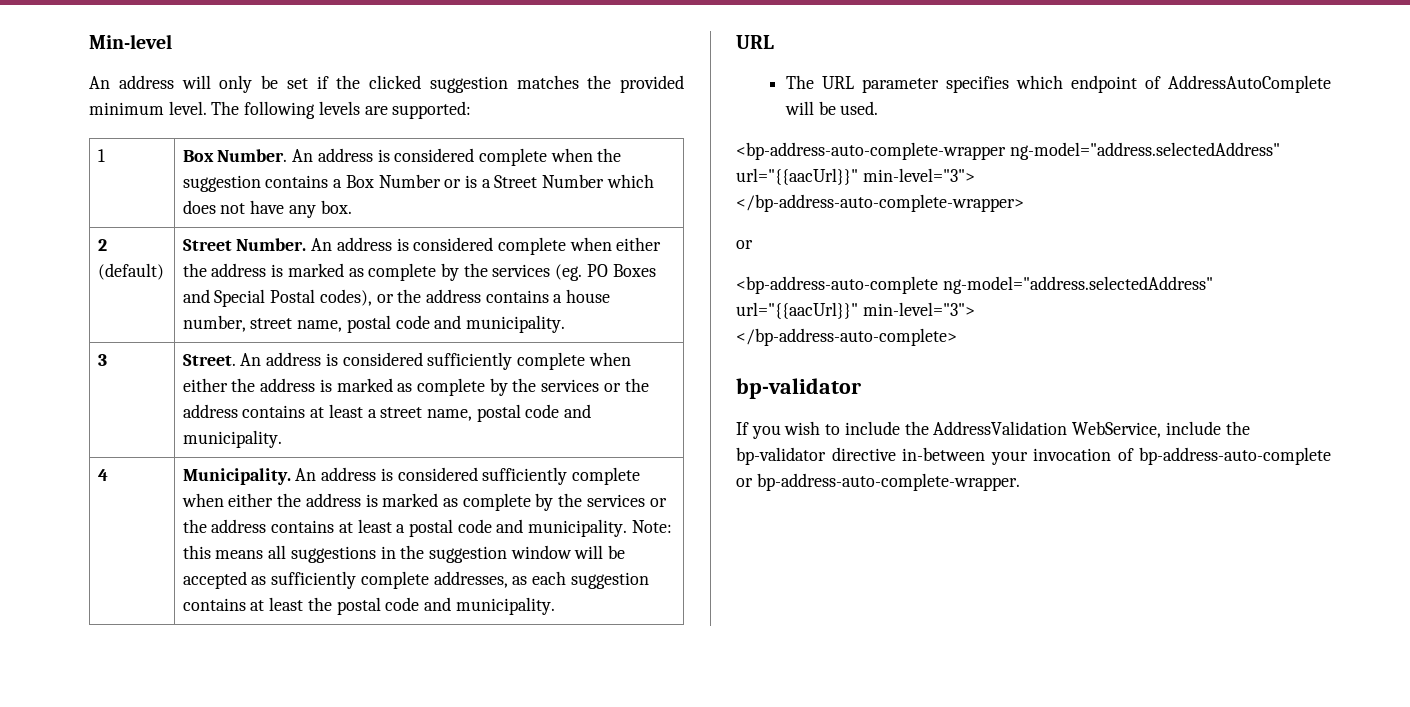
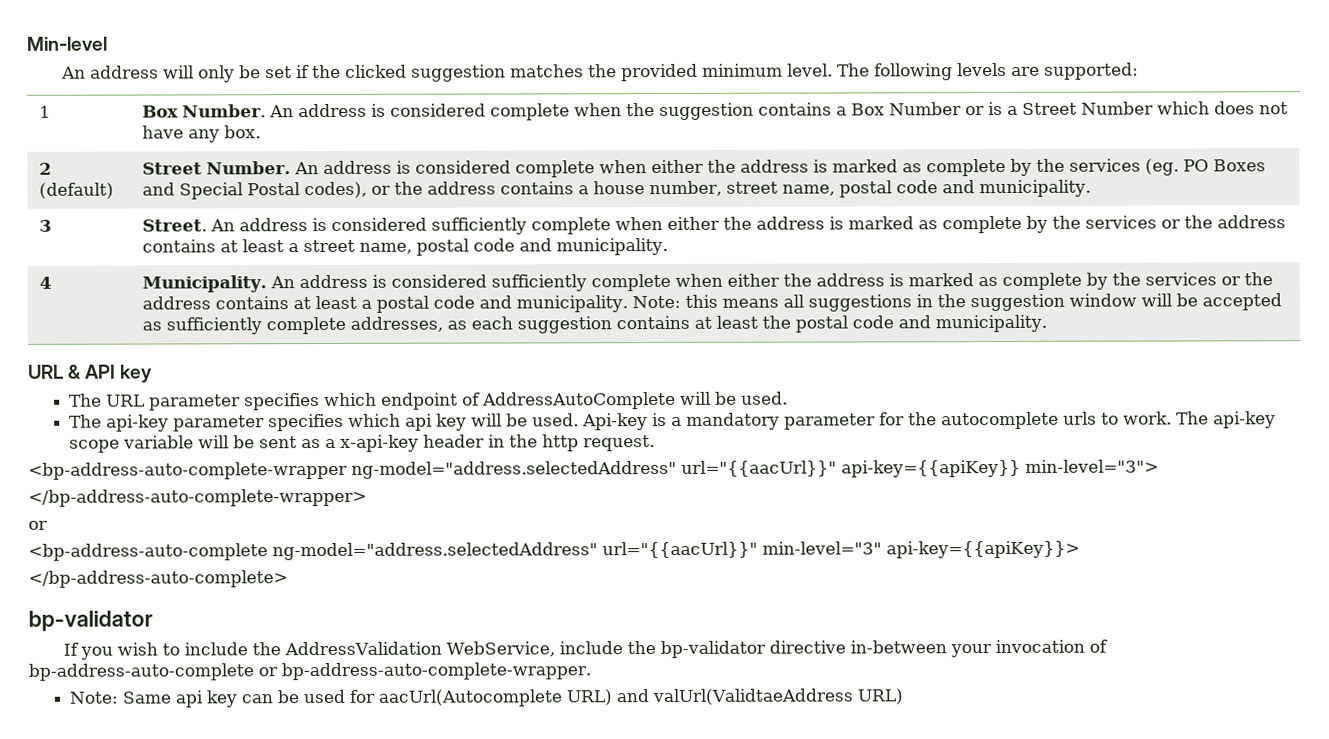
  Note: this means all suggestions in the suggestion window will be accepted as sufficiently complete addresses, as each suggestion contains at least the postal code and municipality.
- URL
+ URL & API key
+ The api-key parameter specifies which api key will be used. Api-key is a mandatory parameter for the autocomplete urls to work. The api-key scope variable will be sent as a x-api-key header in the http request.
- <bp-address-auto-complete-wrapper ng-model="address.selectedAddress" url="{{aacUrl}}" min-level="3">
+ <bp-address-auto-complete-wrapper ng-model="address.selectedAddress" url="{{aacUrl}}" api-key={{apiKey}} min-level="3">
- <bp-address-auto-complete ng-model="address.selectedAddress" url="{{aacUrl}}" min-level="3">
+ <bp-address-auto-complete ng-model="address.selectedAddress" url="{{aacUrl}}" min-level="3" api-key={{apiKey}}>
+ Note: Same api key can be used for aacUrl(Autocomplete URL) and valUrl(ValidtaeAddress URL)

